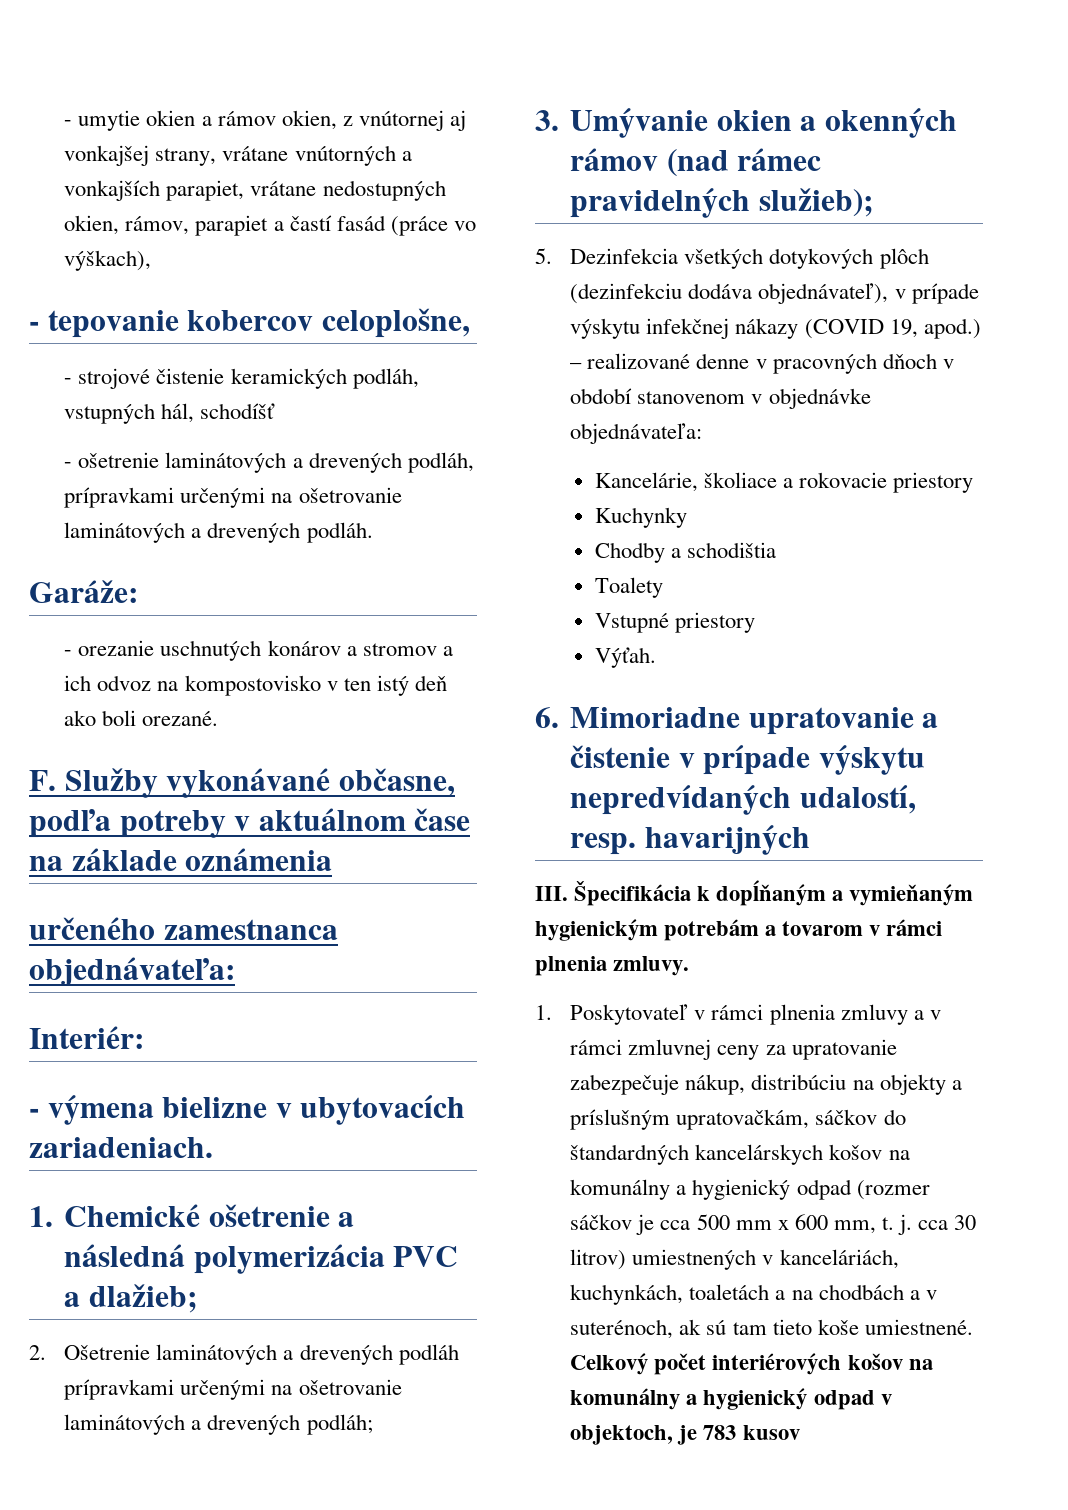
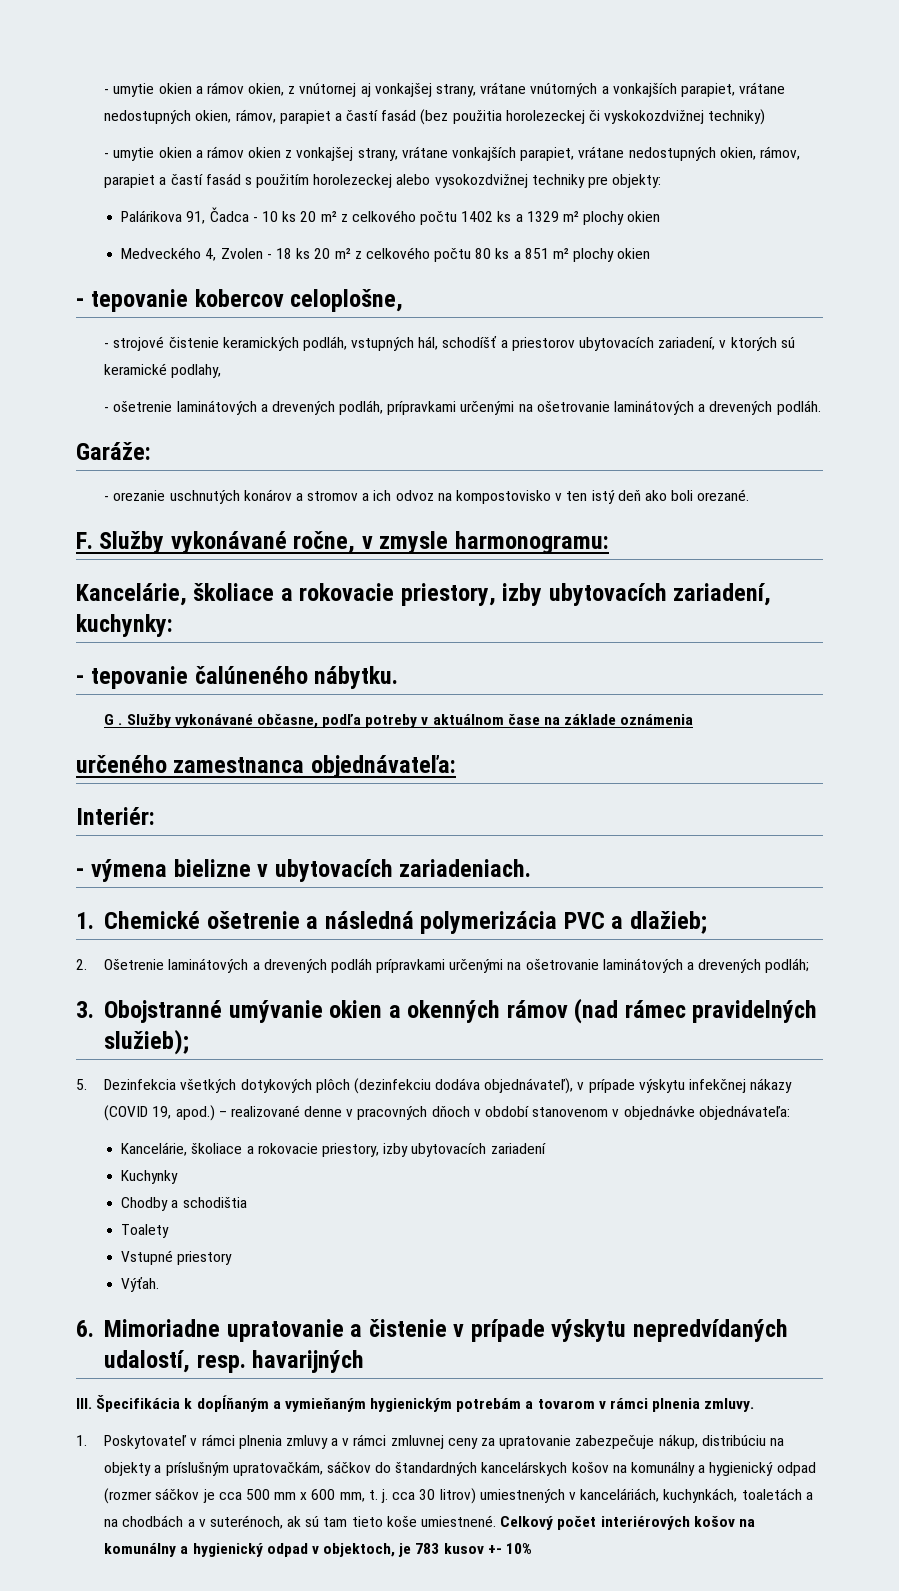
- - umytie okien a rámov okien, z vnútornej aj vonkajšej strany, vrátane vnútorných a vonkajších parapiet, vrátane nedostupných okien, rámov, parapiet a častí fasád (práce vo výškach),
+ - umytie okien a rámov okien, z vnútornej aj vonkajšej strany, vrátane vnútorných a vonkajších parapiet, vrátane nedostupných okien, rámov, parapiet a častí fasád (bez použitia horolezeckej či vyskokozdvižnej techniky)
+ - umytie okien a rámov okien z vonkajšej strany, vrátane vonkajších parapiet, vrátane nedostupných okien, rámov, parapiet a častí fasád s použitím horolezeckej alebo vysokozdvižnej techniky pre objekty:
+ Palárikova 91, Čadca - 10 ks 20 m² z celkového počtu 1402 ks a 1329 m² plochy okien
+ Medveckého 4, Zvolen - 18 ks 20 m² z celkového počtu 80 ks a 851 m² plochy okien
- - strojové čistenie keramických podláh, vstupných hál, schodíšť
+ - strojové čistenie keramických podláh, vstupných hál, schodíšť a priestorov ubytovacích zariadení, v ktorých sú keramické podlahy,
- F. Služby vykonávané občasne, podľa potreby v aktuálnom čase na základe oznámenia
+ F. Služby vykonávané ročne, v zmysle harmonogramu:
+ Kancelárie, školiace a rokovacie priestory, izby ubytovacích zariadení, kuchynky:
+ - tepovanie čalúneného nábytku.
+ G . Služby vykonávané občasne, podľa potreby v aktuálnom čase na základe oznámenia
- 3. Umývanie okien a okenných rámov (nad rámec pravidelných služieb);
+ 3. Obojstranné umývanie okien a okenných rámov (nad rámec pravidelných služieb);
- Kancelárie, školiace a rokovacie priestory
+ Kancelárie, školiace a rokovacie priestory, izby ubytovacích zariadení
- Celkový počet interiérových košov na komunálny a hygienický odpad v objektoch, je 783 kusov
+ Celkový počet interiérových košov na komunálny a hygienický odpad v objektoch, je 783 kusov +- 10%

